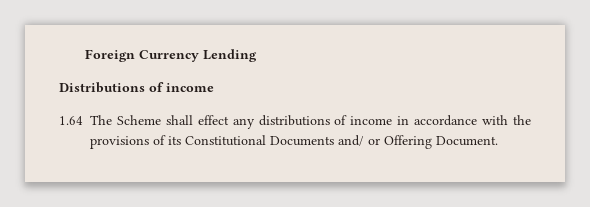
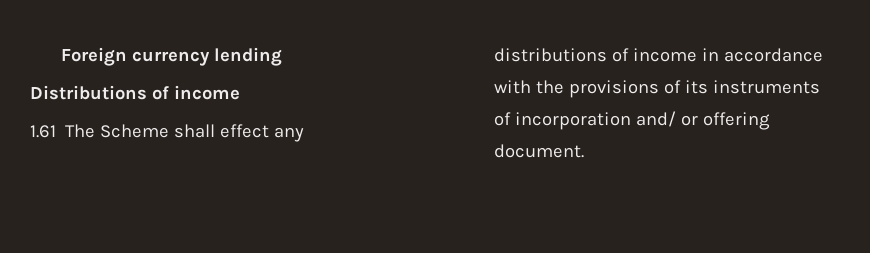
- Foreign Currency Lending
+ Foreign currency lending
- 1.64 The Scheme shall effect any distributions of income in accordance with the provisions of its Constitutional Documents and/ or Offering Document.
+ 1.61 The Scheme shall effect any distributions of income in accordance with the provisions of its instruments of incorporation and/ or offering document.

